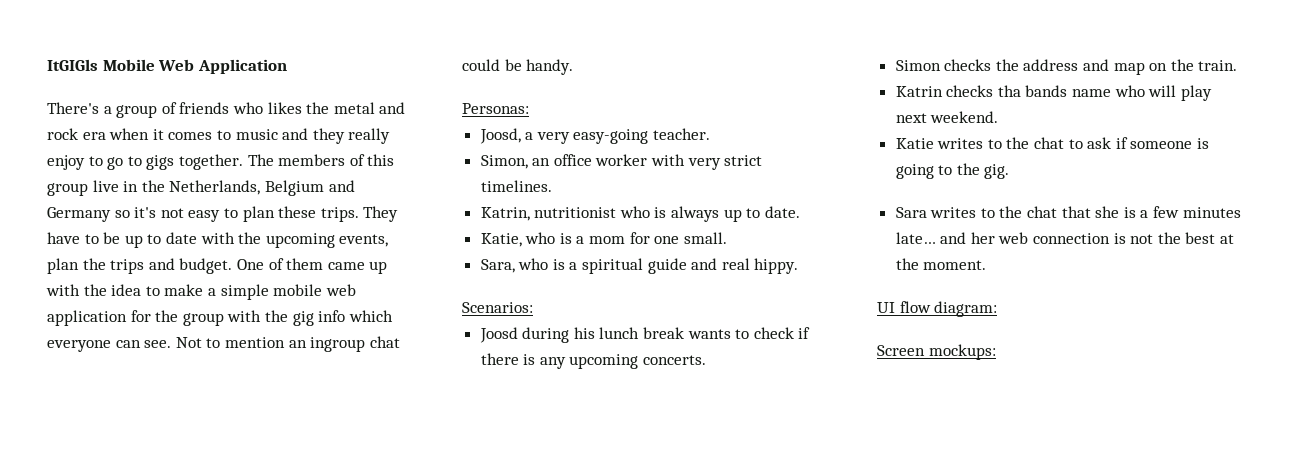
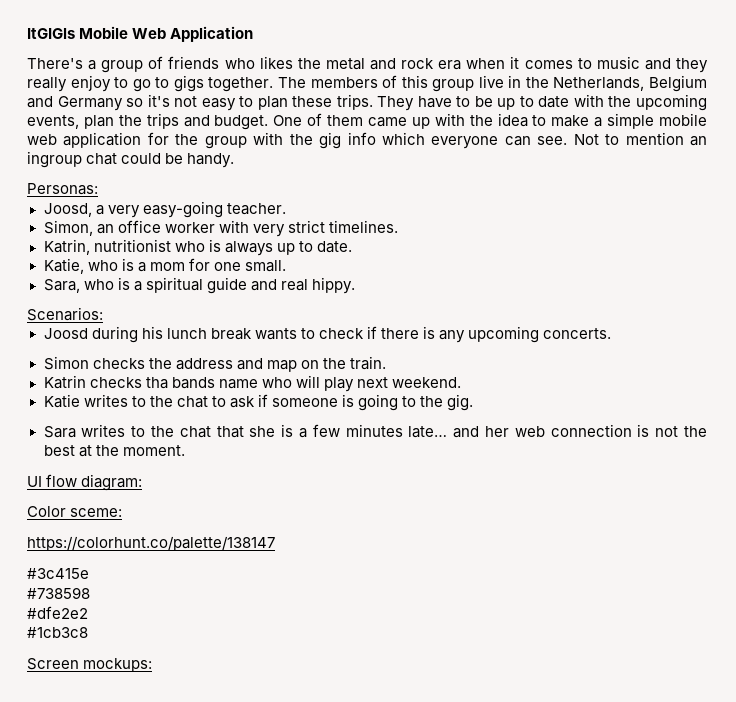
+ Color sceme:
+ https://colorhunt.co/palette/138147
+ #3c415e
+ #738598
+ #dfe2e2
+ #1cb3c8

